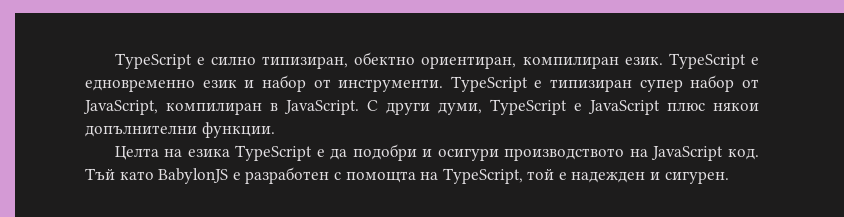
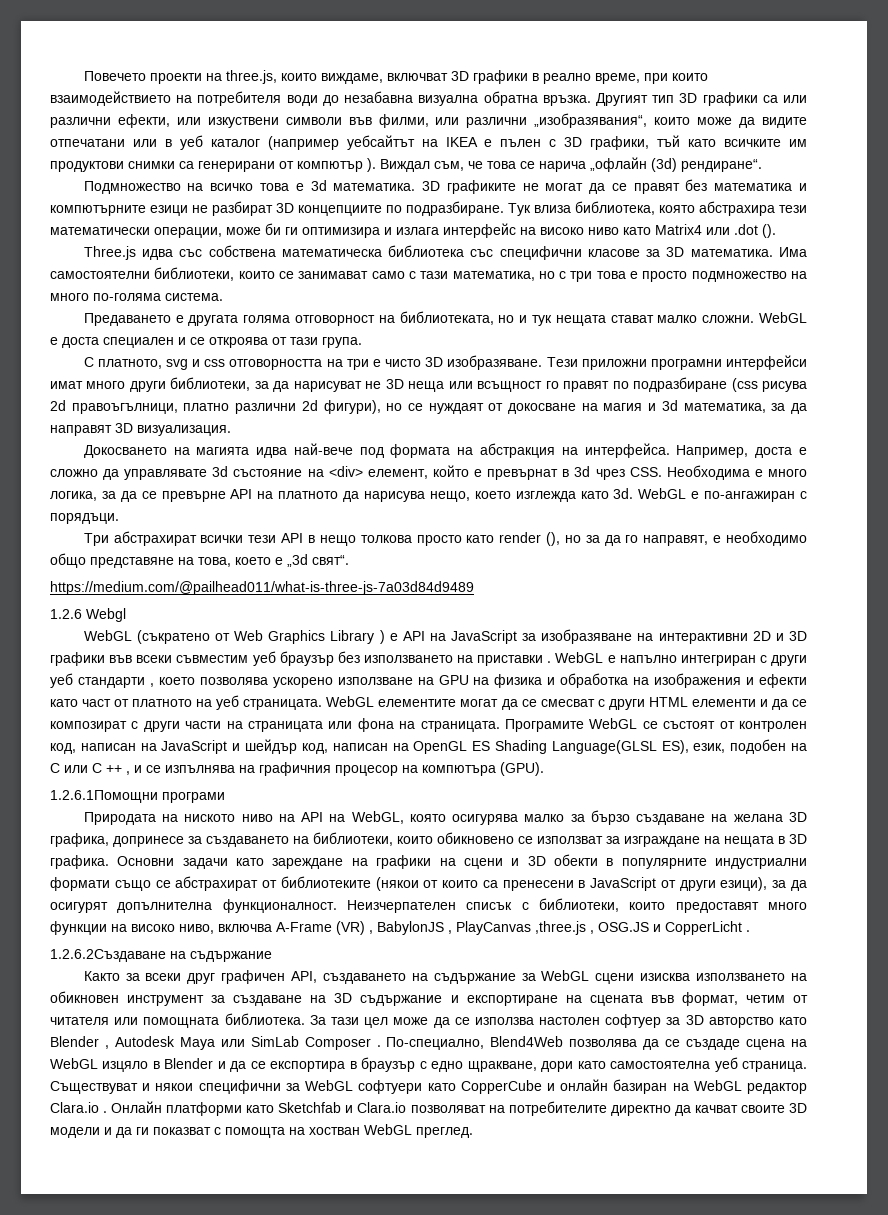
- TypeScript е силно типизиран, обектно ориентиран, компилиран език. TypeScript е едновременно език и набор от инструменти. TypeScript е типизиран супер набор от JavaScript, компилиран в JavaScript. С други думи, TypeScript е JavaScript плюс някои допълнителни функции.
- Целта на езика TypeScript е да подобри и осигури производството на JavaScript код. Тъй като BabylonJS е разработен с помощта на TypeScript, той е надежден и сигурен.
+ Повечето проекти на three.js, които виждаме, включват 3D графики в реално време, при които взаимодействието на потребителя води до незабавна визуална обратна връзка. Другият тип 3D графики са или различни ефекти, или изкуствени символи във филми, или различни „изобразявания“, които може да видите отпечатани или в уеб каталог (например уебсайтът на IKEA е пълен с 3D графики, тъй като всичките им продуктови снимки са генерирани от компютър ). Виждал съм, че това се нарича „офлайн (3d) рендиране“.
+ Подмножество на всичко това е 3d математика. 3D графиките не могат да се правят без математика и компютърните езици не разбират 3D концепциите по подразбиране. Тук влиза библиотека, която абстрахира тези математически операции, може би ги оптимизира и излага интерфейс на високо ниво като Matrix4 или .dot ().
+ Three.js идва със собствена математическа библиотека със специфични класове за 3D математика. Има самостоятелни библиотеки, които се занимават само с тази математика, но с три това е просто подмножество на много по-голяма система.
+ Предаването е другата голяма отговорност на библиотеката, но и тук нещата стават малко сложни. WebGL е доста специален и се откроява от тази група.
+ С платното, svg и css отговорността на три е чисто 3D изобразяване. Тези приложни програмни интерфейси имат много други библиотеки, за да нарисуват не 3D неща или всъщност го правят по подразбиране (css рисува 2d правоъгълници, платно различни 2d фигури), но се нуждаят от докосване на магия и 3d математика, за да направят 3D визуализация.
+ Докосването на магията идва най-вече под формата на абстракция на интерфейса. Например, доста е сложно да управлявате 3d състояние на <div> елемент, който е превърнат в 3d чрез CSS. Необходима е много логика, за да се превърне API на платното да нарисува нещо, което изглежда като 3d. WebGL е по-ангажиран с порядъци.
+ Три абстрахират всички тези API в нещо толкова просто като render (), но за да го направят, е необходимо общо представяне на това, което е „3d свят“.
+ https://medium.com/@pailhead011/what-is-three-js-7a03d84d9489
+ 1.2.6 Webgl
+ WebGL (съкратено от Web Graphics Library ) е API на JavaScript за изобразяване на интерактивни 2D и 3D графики във всеки съвместим уеб браузър без използването на приставки . WebGL е напълно интегриран с други уеб стандарти , което позволява ускорено използване на GPU на физика и обработка на изображения и ефекти като част от платното на уеб страницата. WebGL елементите могат да се смесват с други HTML елементи и да се композират с други части на страницата или фона на страницата. Програмите WebGL се състоят от контролен код, написан на JavaScript и шейдър код, написан на OpenGL ES Shading Language(GLSL ES), език, подобен на C или C ++ , и се изпълнява на графичния процесор на компютъра (GPU).
+ 1.2.6.1Помощни програми
+ Природата на ниското ниво на API на WebGL, която осигурява малко за бързо създаване на желана 3D графика, допринесе за създаването на библиотеки, които обикновено се използват за изграждане на нещата в 3D графика. Основни задачи като зареждане на графики на сцени и 3D обекти в популярните индустриални формати също се абстрахират от библиотеките (някои от които са пренесени в JavaScript от други езици), за да осигурят допълнителна функционалност. Неизчерпателен списък с библиотеки, които предоставят много функции на високо ниво, включва A-Frame (VR) , BabylonJS , PlayCanvas ,three.js , OSG.JS и CopperLicht .
+ 1.2.6.2Създаване на съдържание
+ Както за всеки друг графичен API, създаването на съдържание за WebGL сцени изисква използването на обикновен инструмент за създаване на 3D съдържание и експортиране на сцената във формат, четим от читателя или помощната библиотека. За тази цел може да се използва настолен софтуер за 3D авторство като Blender , Autodesk Maya или SimLab Composer . По-специално, Blend4Web позволява да се създаде сцена на WebGL изцяло в Blender и да се експортира в браузър с едно щракване, дори като самостоятелна уеб страница. Съществуват и някои специфични за WebGL софтуери като CopperCube и онлайн базиран на WebGL редактор Clara.io . Онлайн платформи като Sketchfab и Clara.io позволяват на потребителите директно да качват своите 3D модели и да ги показват с помощта на хостван WebGL преглед.

